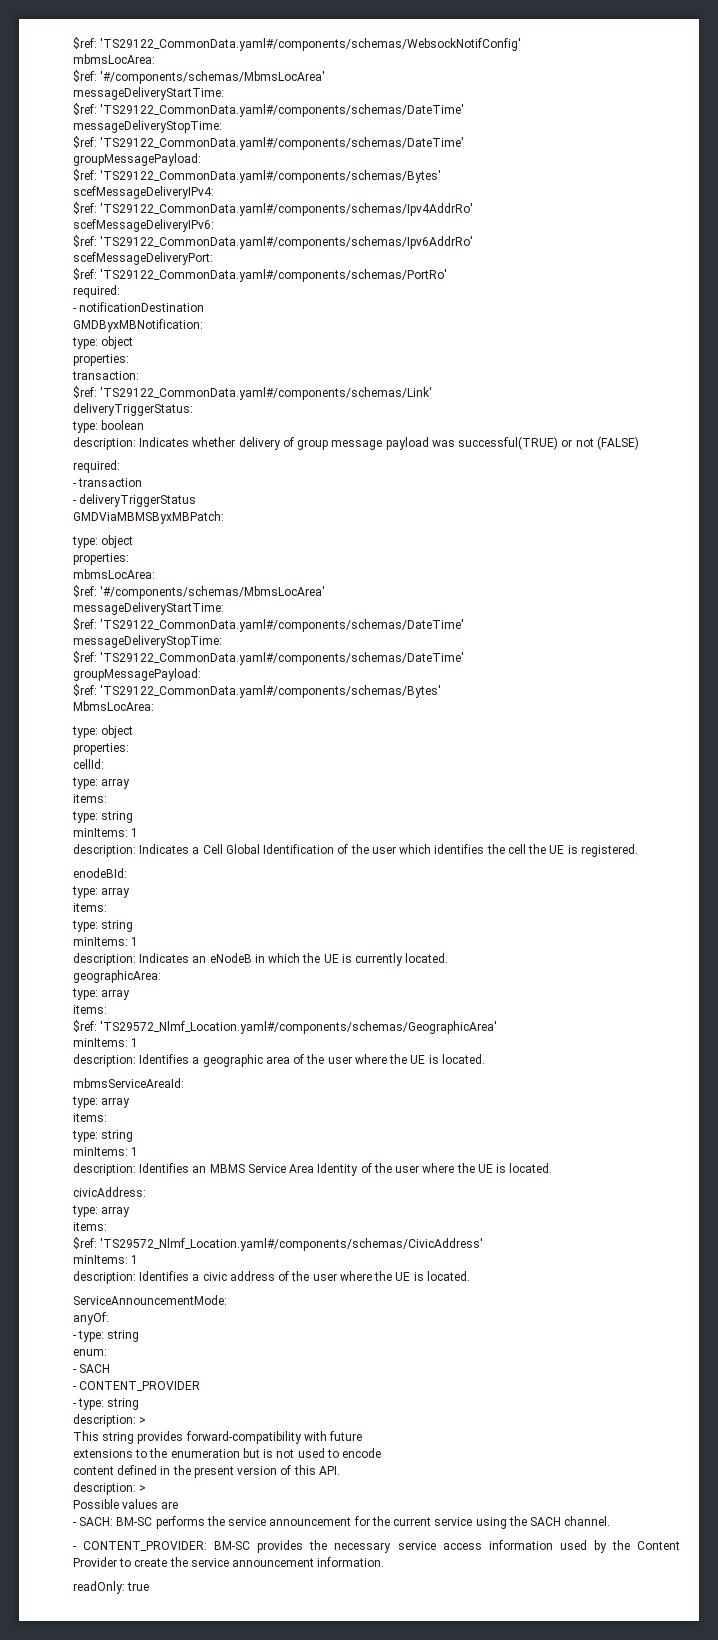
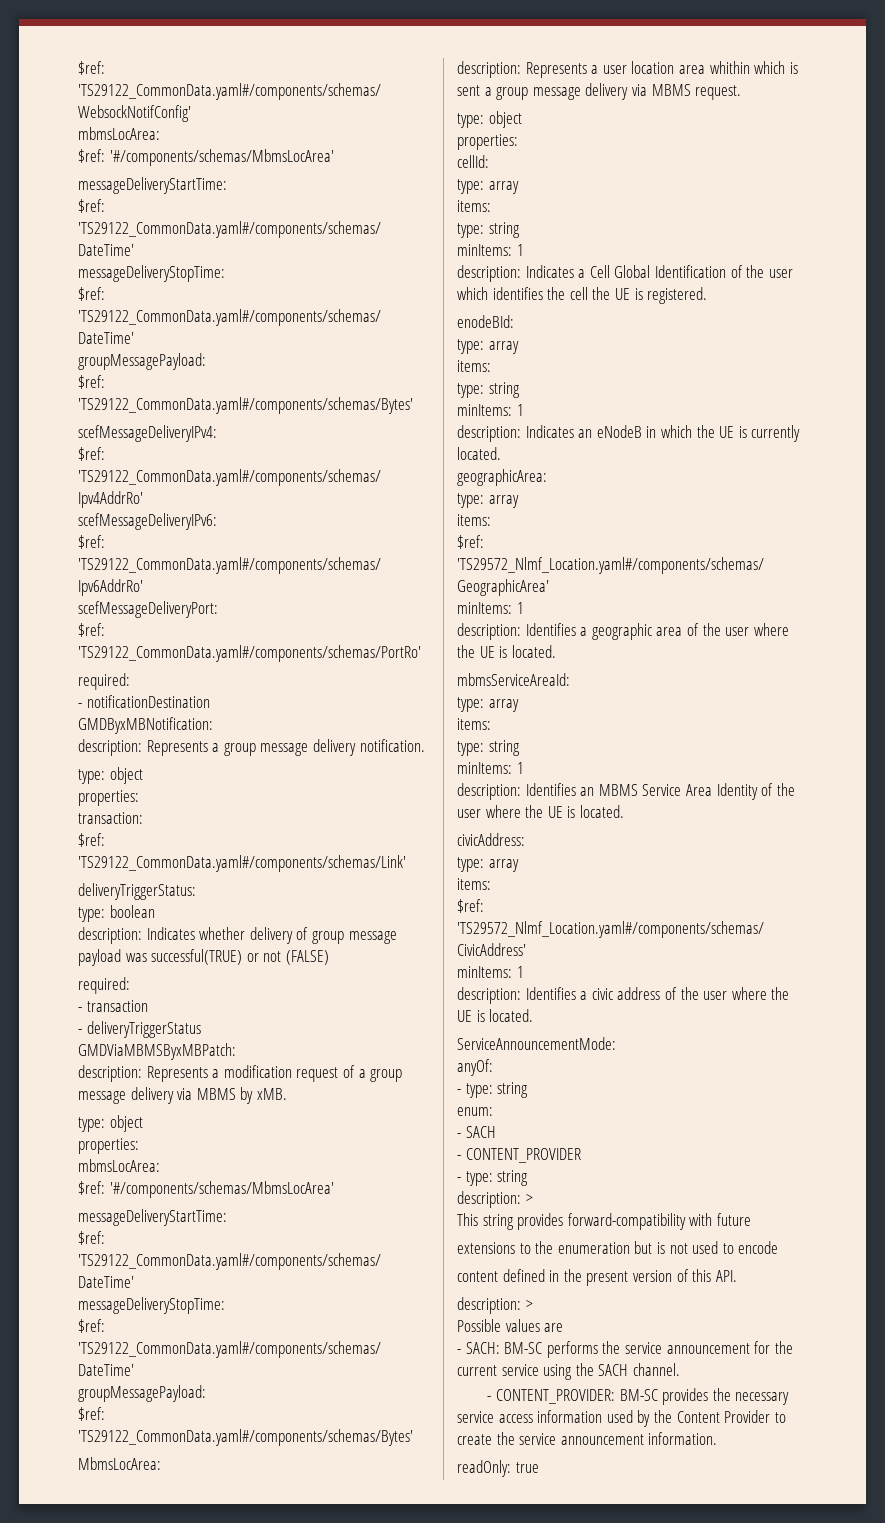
+ description: Represents a group message delivery notification.
+ description: Represents a modification request of a group message delivery via MBMS by xMB.
+ description: Represents a user location area whithin which is sent a group message delivery via MBMS request.

